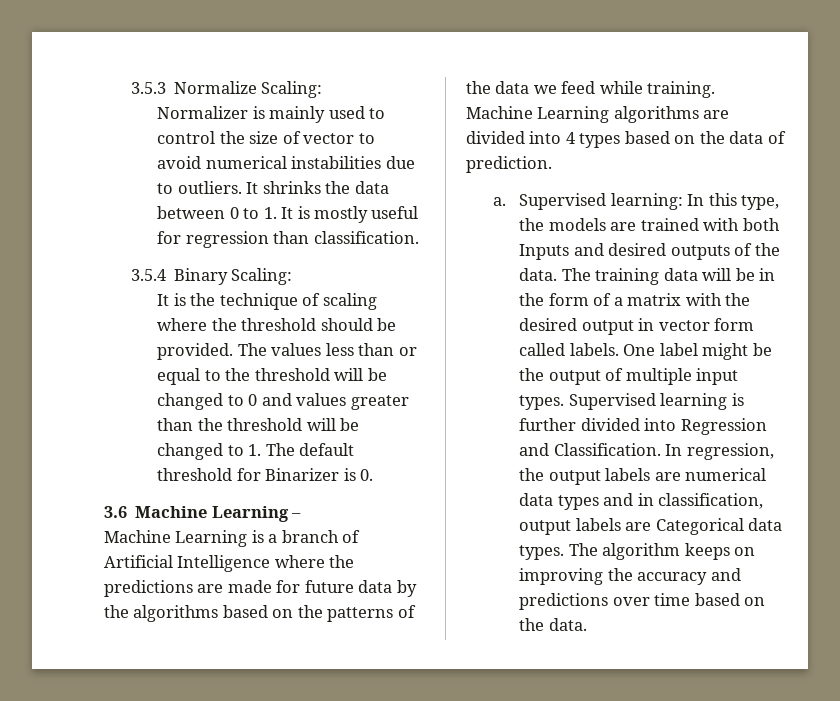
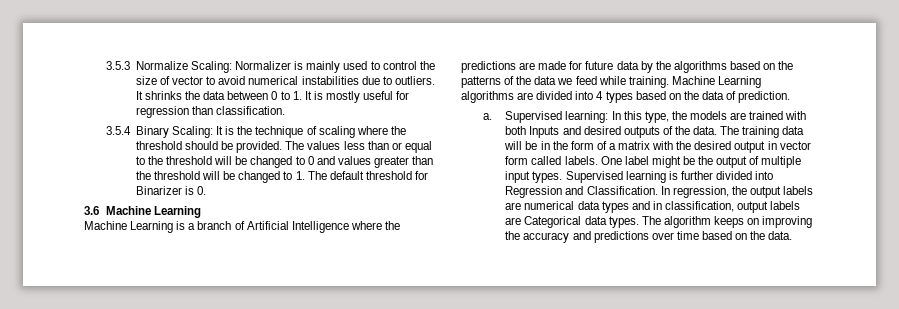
- 3.5.3 Normalize Scaling:
- Normalizer is mainly used to control the size of vector to avoid numerical instabilities due to outliers.
+ 3.5.3 Normalize Scaling: Normalizer is mainly used to control the size of vector to avoid numerical instabilities due to outliers.
- 3.5.4 Binary Scaling:
- It is the technique of scaling where the threshold should be provided.
+ 3.5.4 Binary Scaling: It is the technique of scaling where the threshold should be provided.
- 3.6 Machine Learning –
+ 3.6 Machine Learning

